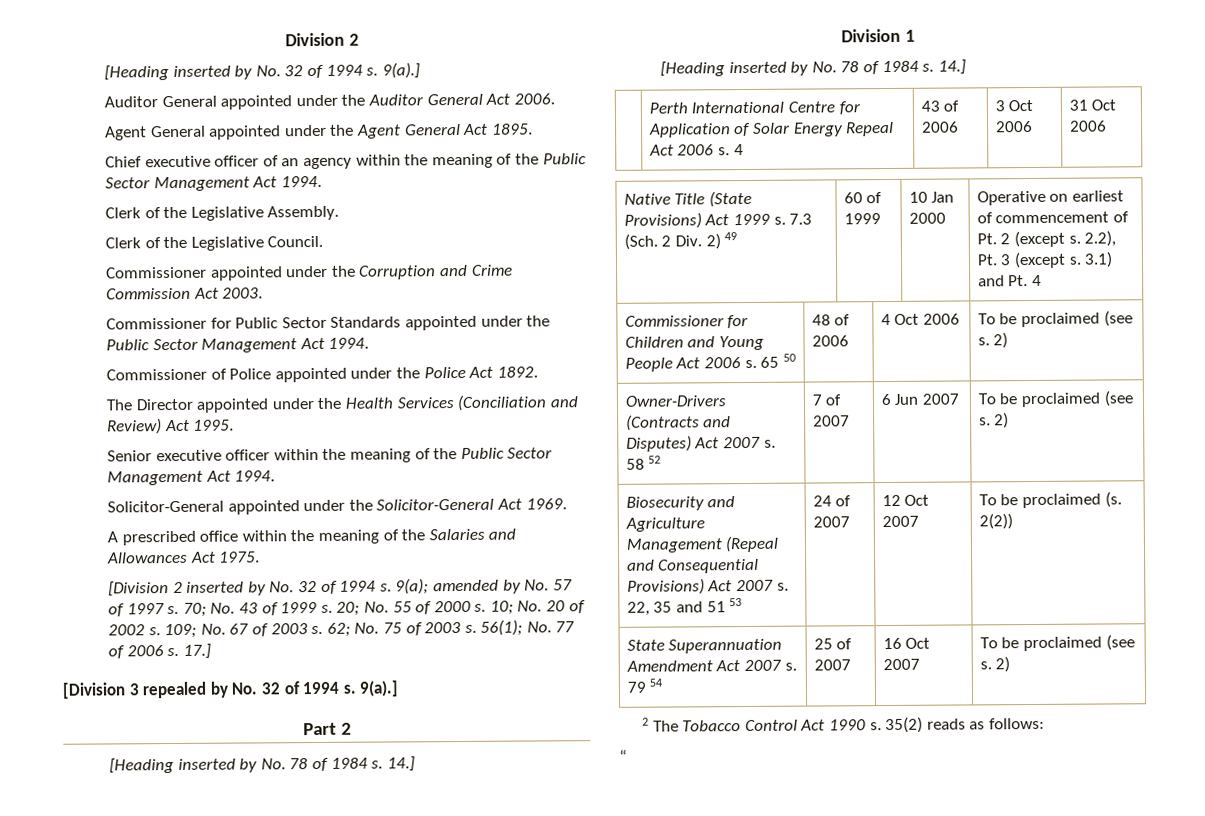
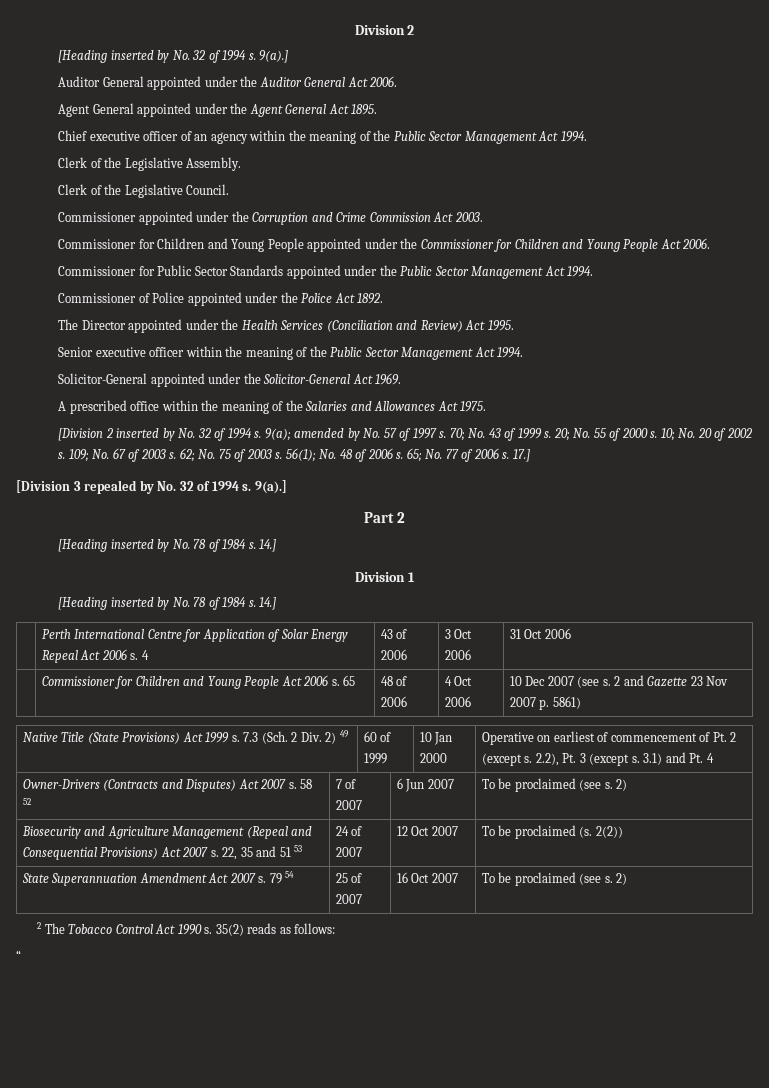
+ Commissioner for Children and Young People appointed under the Commissioner for Children and Young People Act 2006.
- 56(1); No. 77 of 2006 s.
+ 56(1); No. 48 of 2006 s. 65; No. 77 of 2006 s.
+ | Commissioner for Children and Young People Act 2006 s. 65 | 48 of 2006 | 4 Oct 2006 | 10 Dec 2007 (see s. 2 and Gazette 23 Nov 2007 p. 5861)
- Commissioner for Children and Young People Act 2006 s. 65 50 | 48 of 2006 | 4 Oct 2006 | To be proclaimed (see s. 2)

